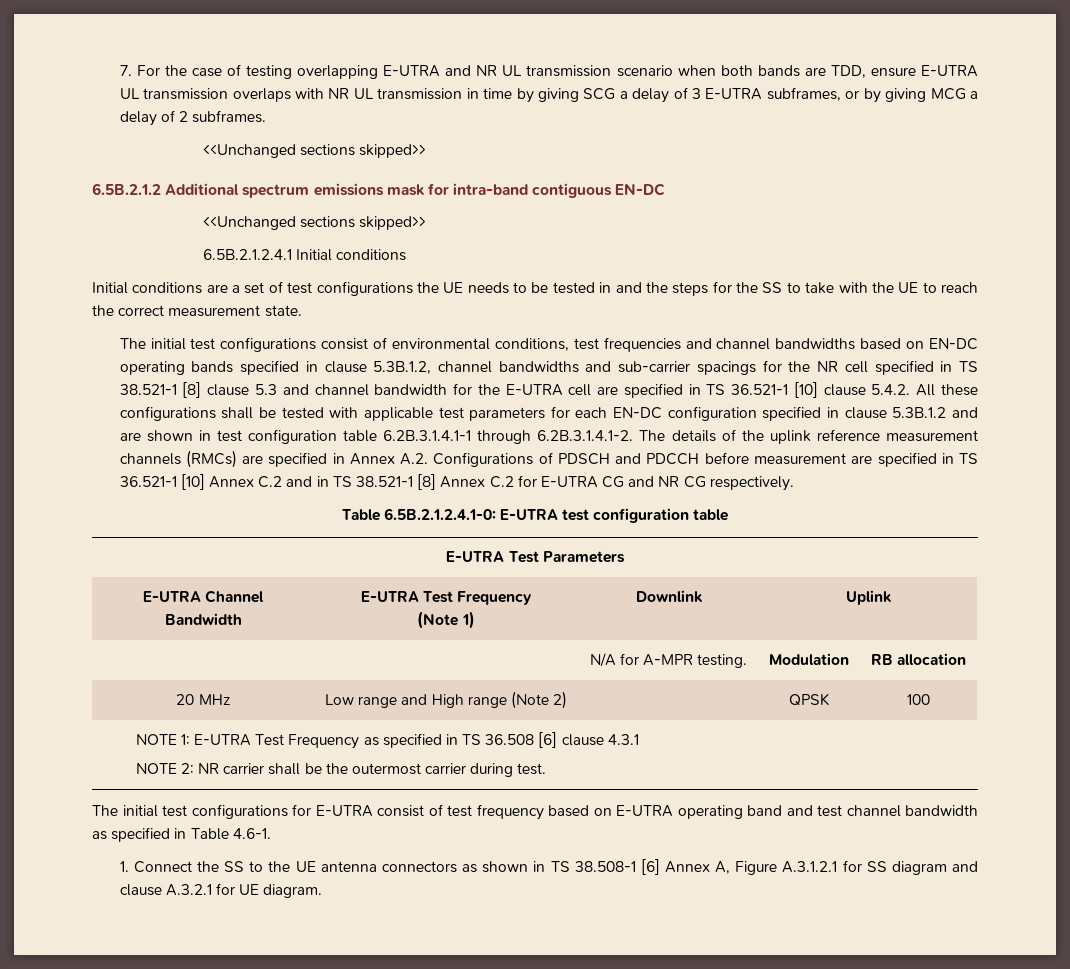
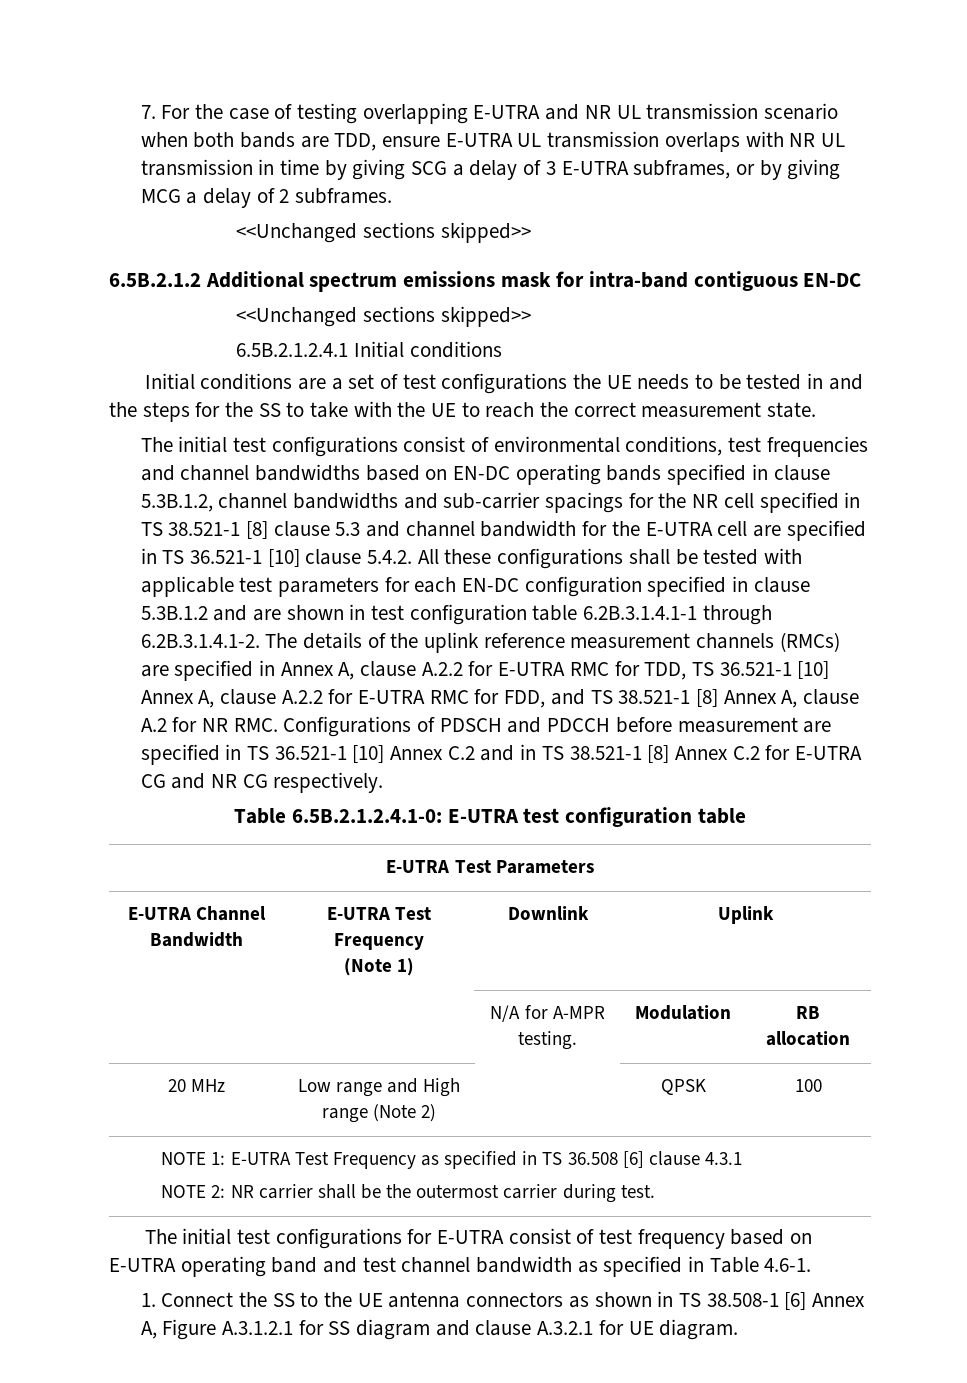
- The initial test configurations consist of environmental conditions, test frequencies and channel bandwidths based on EN-DC operating bands specified in clause 5.3B.1.2, channel bandwidths and sub-carrier spacings for the NR cell specified in TS 38.521-1 [8] clause 5.3 and channel bandwidth for the E-UTRA cell are specified in TS 36.521-1 [10] clause 5.4.2. All these configurations shall be tested with applicable test parameters for each EN-DC configuration specified in clause 5.3B.1.2 and are shown in test configuration table 6.2B.3.1.4.1-1 through 6.2B.3.1.4.1-2. The details of the uplink reference measurement channels (RMCs) are specified in Annex A.2. Configurations of PDSCH and PDCCH before measurement are specified in TS 36.521-1 [10] Annex C.2 and in TS 38.521-1 [8] Annex C.2 for E-UTRA CG and NR CG respectively.
+ The initial test configurations consist of environmental conditions, test frequencies and channel bandwidths based on EN-DC operating bands specified in clause 5.3B.1.2, channel bandwidths and sub-carrier spacings for the NR cell specified in TS 38.521-1 [8] clause 5.3 and channel bandwidth for the E-UTRA cell are specified in TS 36.521-1 [10] clause 5.4.2. All these configurations shall be tested with applicable test parameters for each EN-DC configuration specified in clause 5.3B.1.2 and are shown in test configuration table 6.2B.3.1.4.1-1 through 6.2B.3.1.4.1-2. The details of the uplink reference measurement channels (RMCs) are specified in Annex A, clause A.2.2 for E-UTRA RMC for TDD, TS 36.521-1 [10] Annex A, clause A.2.2 for E-UTRA RMC for FDD, and TS 38.521-1 [8] Annex A, clause A.2 for NR RMC. Configurations of PDSCH and PDCCH before measurement are specified in TS 36.521-1 [10] Annex C.2 and in TS 38.521-1 [8] Annex C.2 for E-UTRA CG and NR CG respectively.

